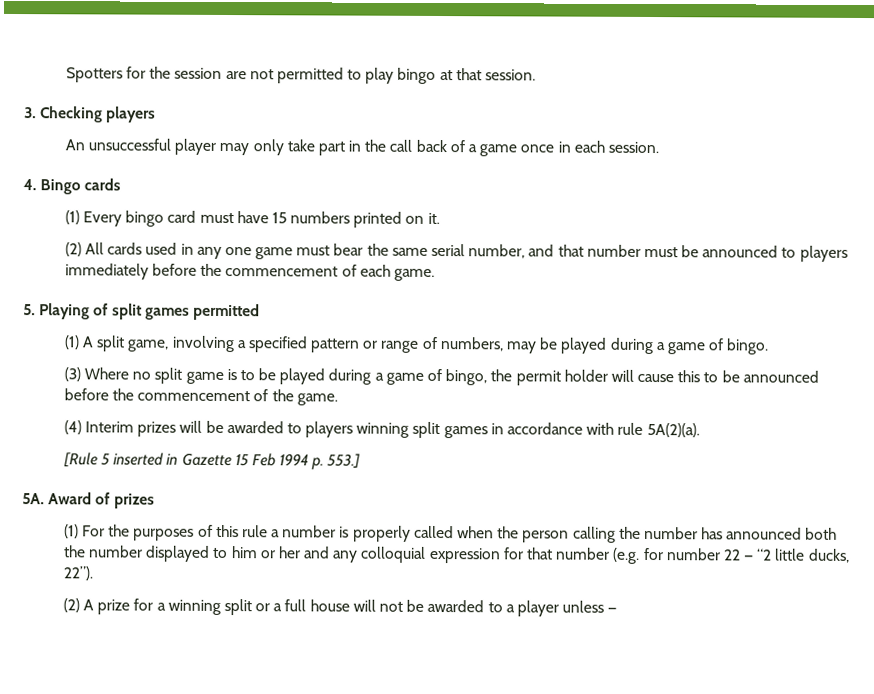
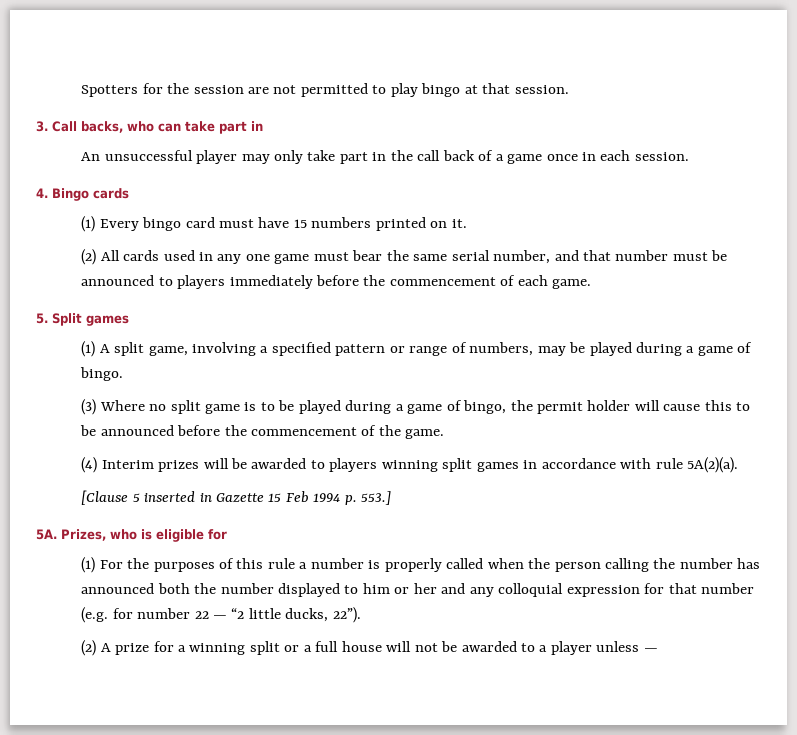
- 3. Checking players
+ 3. Call backs, who can take part in
- 5. Playing of split games permitted
+ 5. Split games
- [Rule 5 inserted in Gazette 15 Feb 1994 p. 553.]
+ [Clause 5 inserted in Gazette 15 Feb 1994 p. 553.]
- Award of prizes
+ Prizes, who is eligible for

